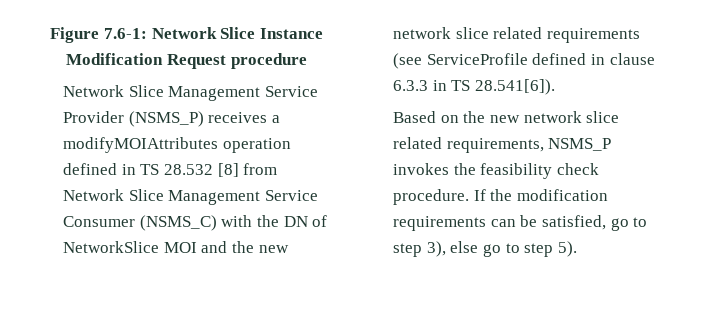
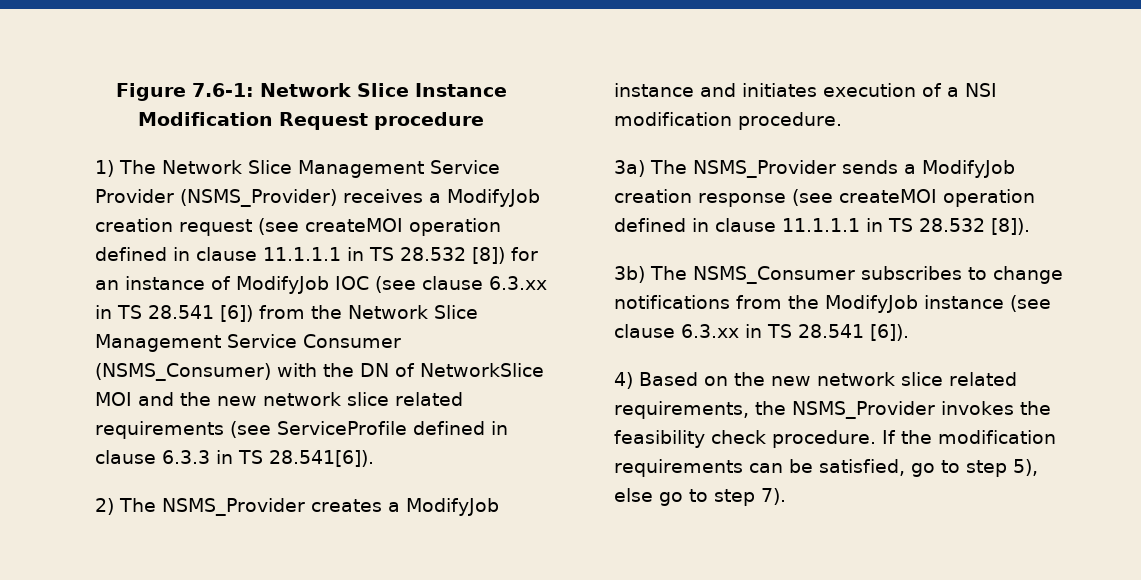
- Network Slice Management Service Provider (NSMS_P) receives a modifyMOIAttributes operation defined in TS 28.532 [8] from Network Slice Management Service Consumer (NSMS_C) with the DN of NetworkSlice MOI and the new network slice related requirements (see ServiceProfile defined in clause 6.3.3 in TS 28.541[6]).
+ 1) The Network Slice Management Service Provider (NSMS_Provider) receives a ModifyJob creation request (see createMOI operation defined in clause 11.1.1.1 in TS 28.532 [8]) for an instance of ModifyJob IOC (see clause 6.3.xx in TS 28.541 [6]) from the Network Slice Management Service Consumer (NSMS_Consumer) with the DN of NetworkSlice MOI and the new network slice related requirements (see ServiceProfile defined in clause 6.3.3 in TS 28.541[6]).
- Based on the new network slice related requirements, NSMS_P invokes the feasibility check procedure.
+ 2) The NSMS_Provider creates a ModifyJob instance and initiates execution of a NSI modification procedure.
+ 3a) The NSMS_Provider sends a ModifyJob creation response (see createMOI operation defined in clause 11.1.1.1 in TS 28.532 [8]).
+ 3b) The NSMS_Consumer subscribes to change notifications from the ModifyJob instance (see clause 6.3.xx in TS 28.541 [6]).
+ 4) Based on the new network slice related requirements, the NSMS_Provider invokes the feasibility check procedure.
- If the modification requirements can be satisfied, go to step 3), else go to step 5).
+ If the modification requirements can be satisfied, go to step 5), else go to step 7).

